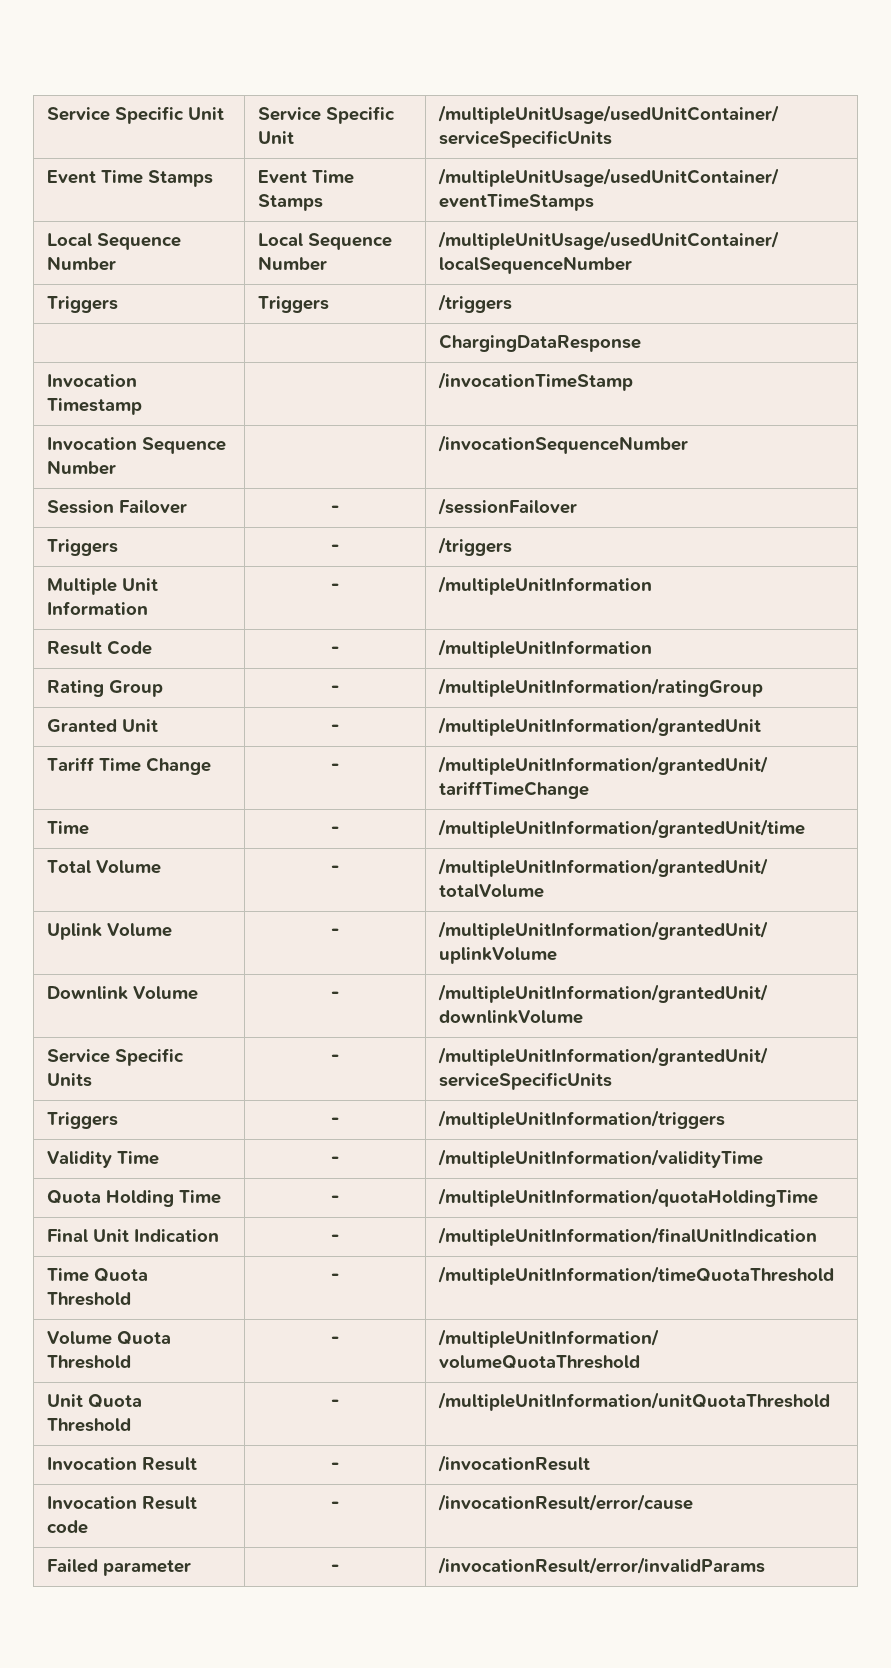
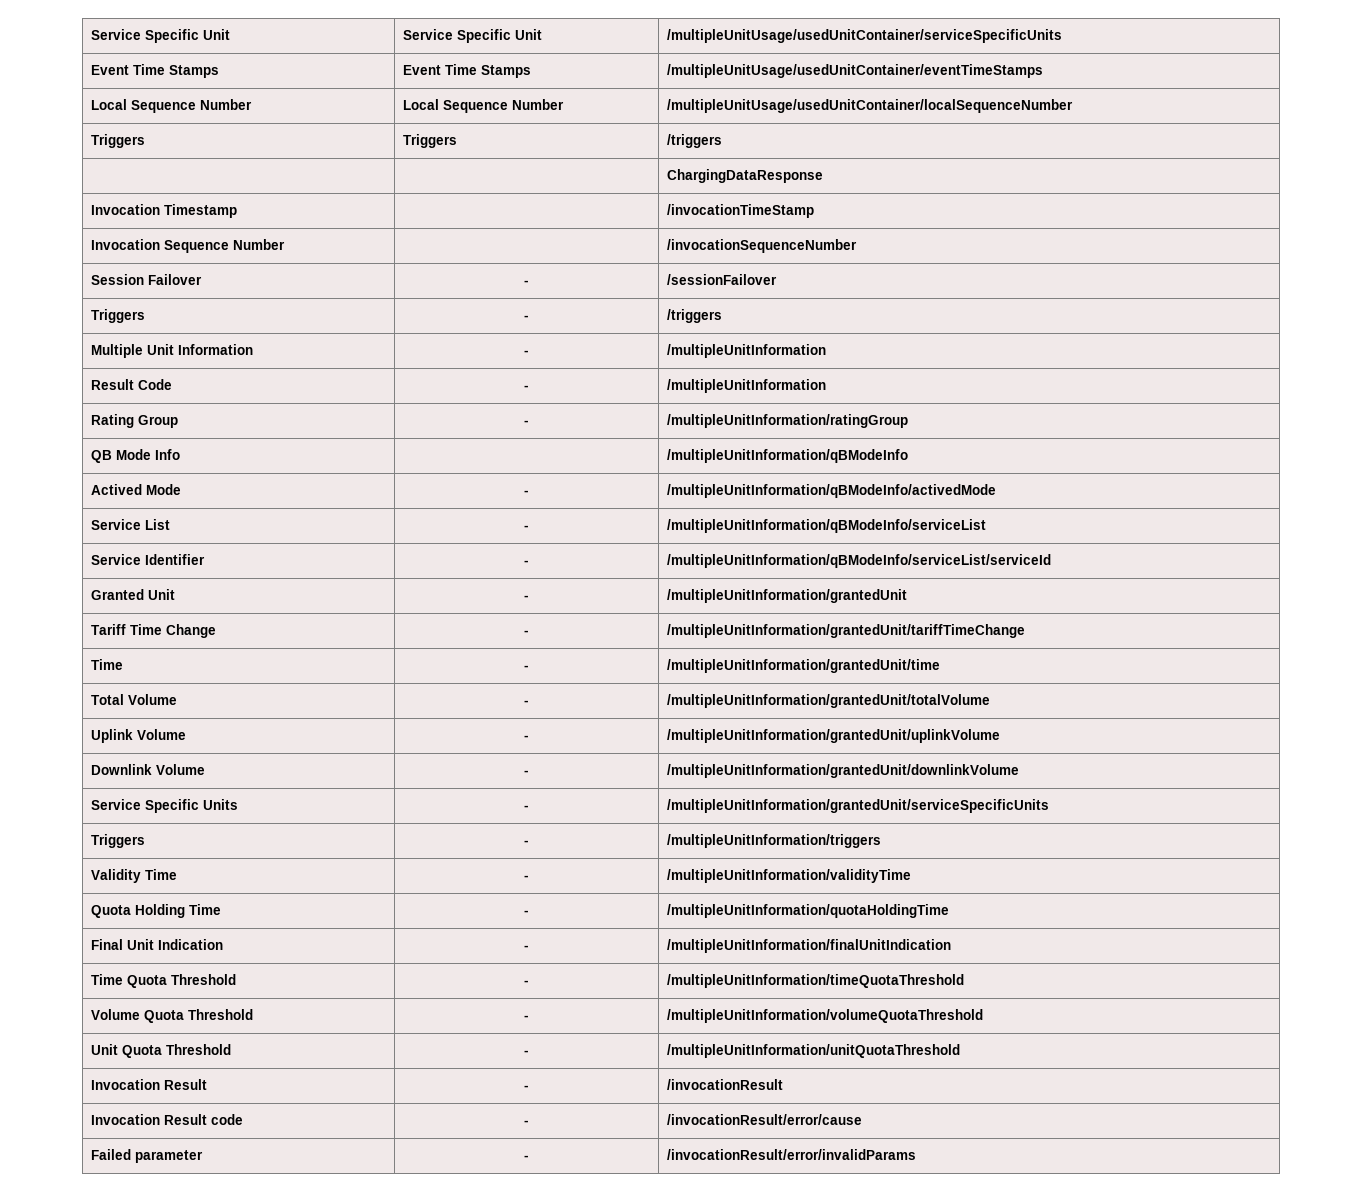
+ QB Mode Info | | /multipleUnitInformation/qBModeInfo
+ Actived Mode | - | /multipleUnitInformation/qBModeInfo/activedMode
+ Service List | - | /multipleUnitInformation/qBModeInfo/serviceList
+ Service Identifier | - | /multipleUnitInformation/qBModeInfo/serviceList/serviceId

